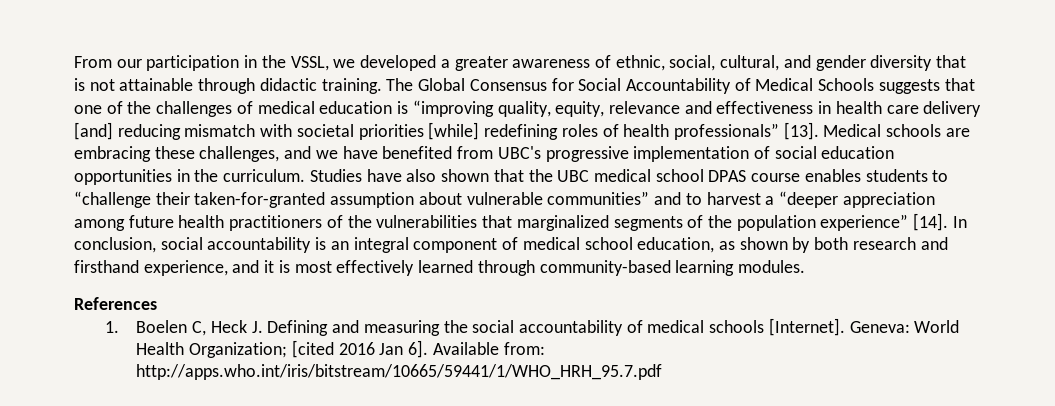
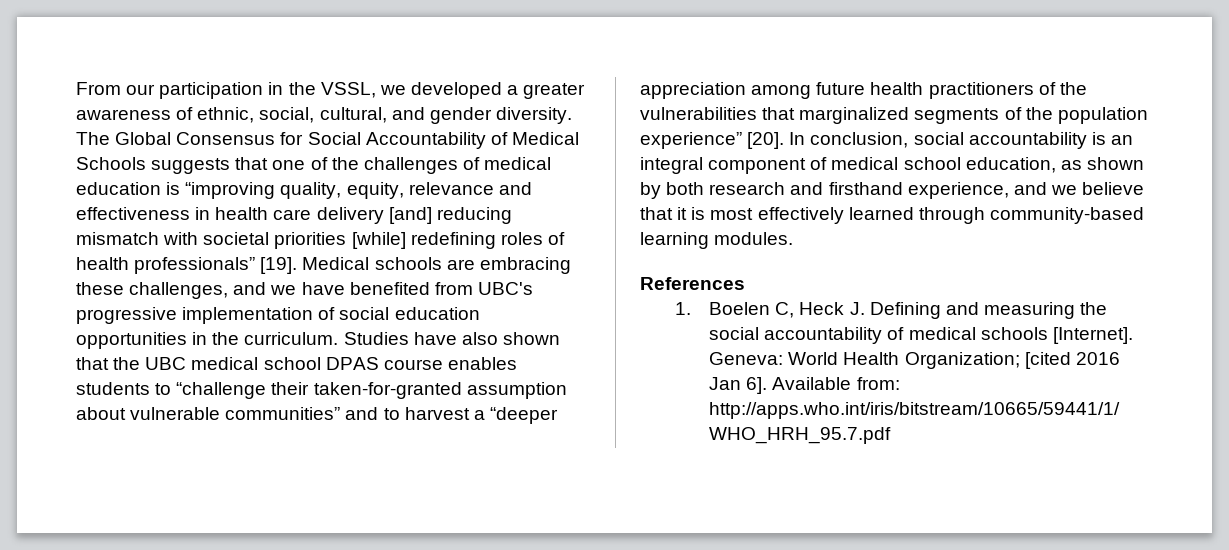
- From our participation in the VSSL, we developed a greater awareness of ethnic, social, cultural, and gender diversity that is not attainable through didactic training.
+ From our participation in the VSSL, we developed a greater awareness of ethnic, social, cultural, and gender diversity.
- The Global Consensus for Social Accountability of Medical Schools suggests that one of the challenges of medical education is “improving quality, equity, relevance and effectiveness in health care delivery [and] reducing mismatch with societal priorities [while] redefining roles of health professionals” [13].
+ The Global Consensus for Social Accountability of Medical Schools suggests that one of the challenges of medical education is “improving quality, equity, relevance and effectiveness in health care delivery [and] reducing mismatch with societal priorities [while] redefining roles of health professionals” [19].
- Studies have also shown that the UBC medical school DPAS course enables students to “challenge their taken-for-granted assumption about vulnerable communities” and to harvest a “deeper appreciation among future health practitioners of the vulnerabilities that marginalized segments of the population experience” [14].
+ Studies have also shown that the UBC medical school DPAS course enables students to “challenge their taken-for-granted assumption about vulnerable communities” and to harvest a “deeper appreciation among future health practitioners of the vulnerabilities that marginalized segments of the population experience” [20].
- In conclusion, social accountability is an integral component of medical school education, as shown by both research and firsthand experience, and it is most effectively learned through community-based learning modules.
+ In conclusion, social accountability is an integral component of medical school education, as shown by both research and firsthand experience, and we believe that it is most effectively learned through community-based learning modules.

